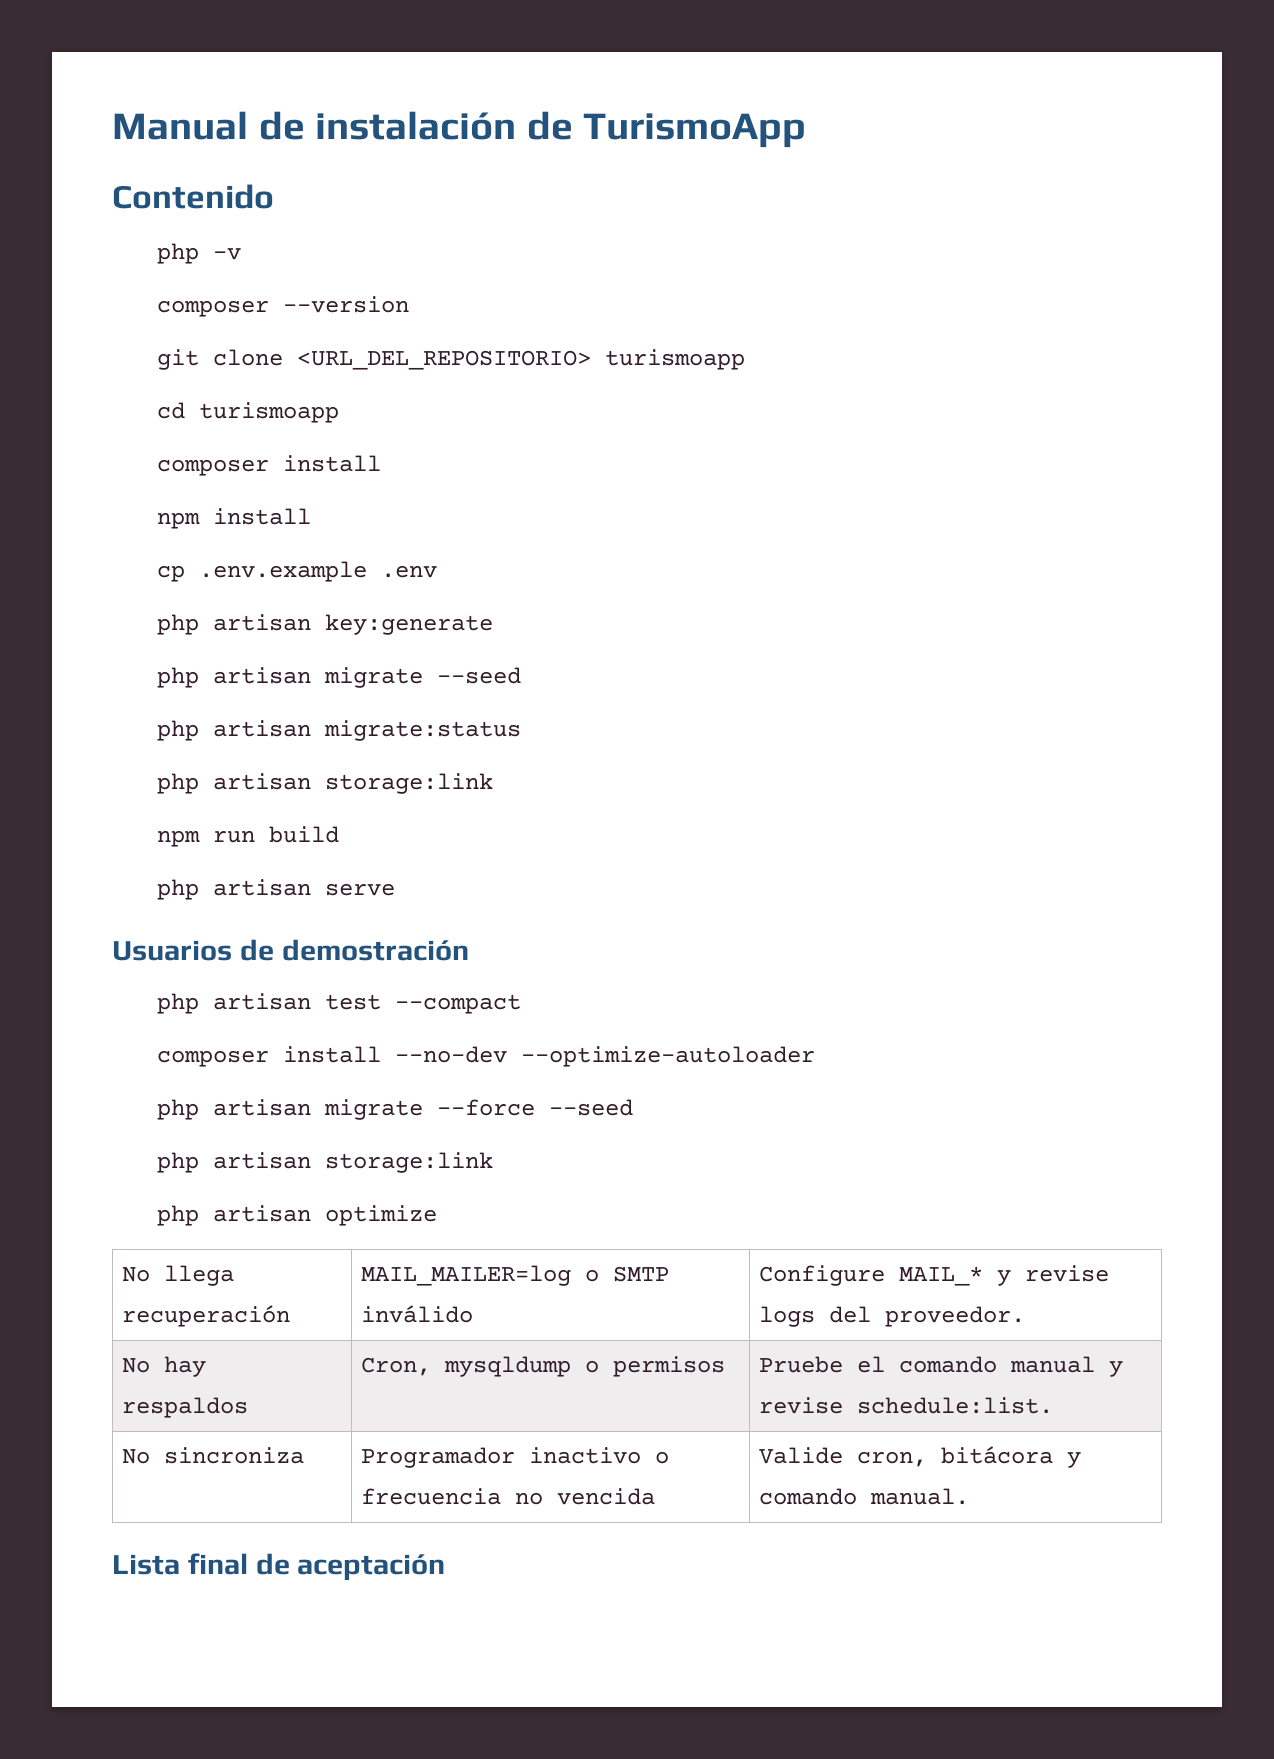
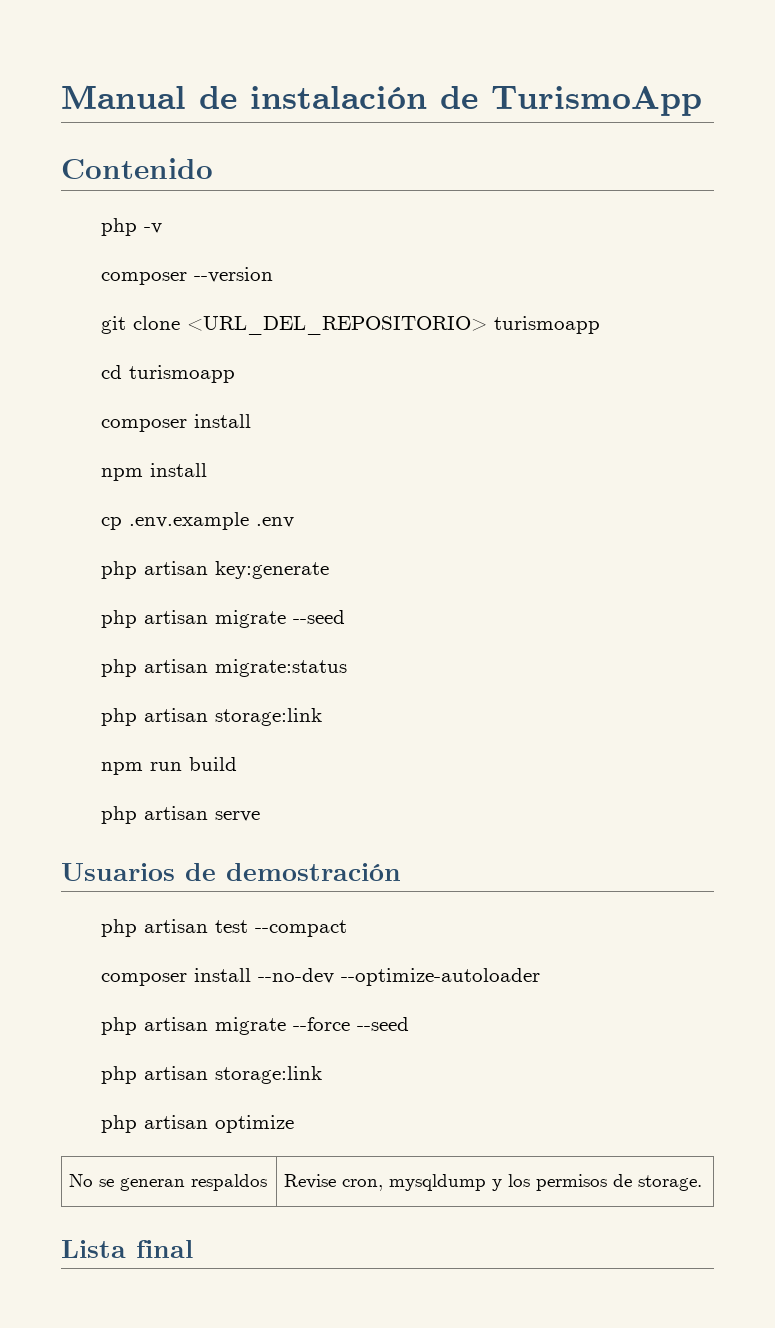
- No llega recuperación | MAIL_MAILER=log o SMTP inválido | Configure MAIL_* y revise logs del proveedor.
- No hay respaldos | Cron, mysqldump o permisos | Pruebe el comando manual y revise schedule:list.
- No sincroniza | Programador inactivo o frecuencia no vencida | Valide cron, bitácora y comando manual.
+ No se generan respaldos | Revise cron, mysqldump y los permisos de storage.
- Lista final de aceptación
+ Lista final

